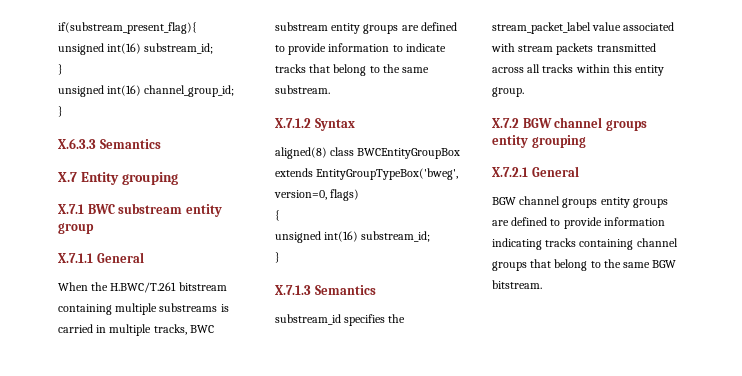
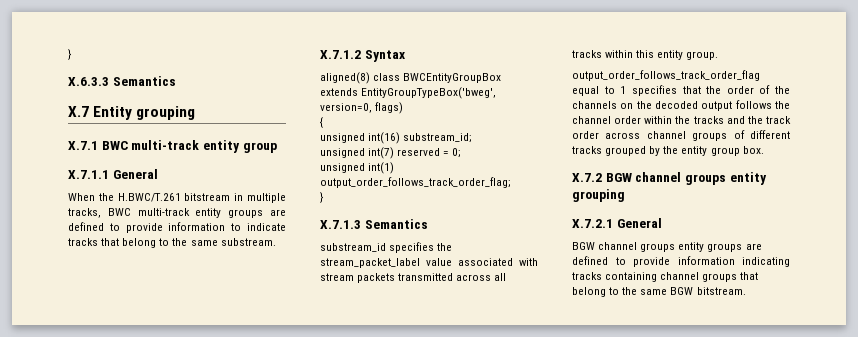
- if(substream_present_flag){
- unsigned int(16) substream_id;
- }
- unsigned int(16) channel_group_id;
- X.7.1 BWC substream entity group
+ X.7.1 BWC multi-track entity group
- When the H.BWC/T.261 bitstream containing multiple substreams is carried in multiple tracks, BWC substream entity groups are defined to provide information to indicate tracks that belong to the same substream.
+ When the H.BWC/T.261 bitstream in multiple tracks, BWC multi-track entity groups are defined to provide information to indicate tracks that belong to the same substream.
+ unsigned int(7) reserved = 0;
+ unsigned int(1) output_order_follows_track_order_flag;
+ output_order_follows_track_order_flag equal to 1 specifies that the order of the channels on the decoded output follows the channel order within the tracks and the track order across channel groups of different tracks grouped by the entity group box.

